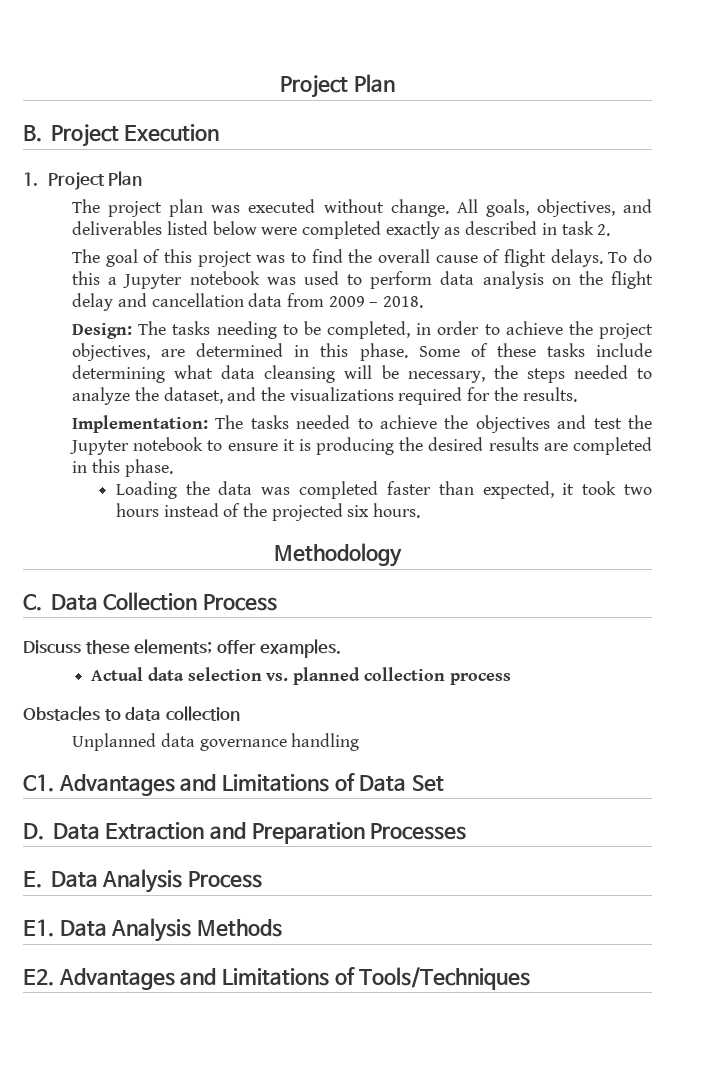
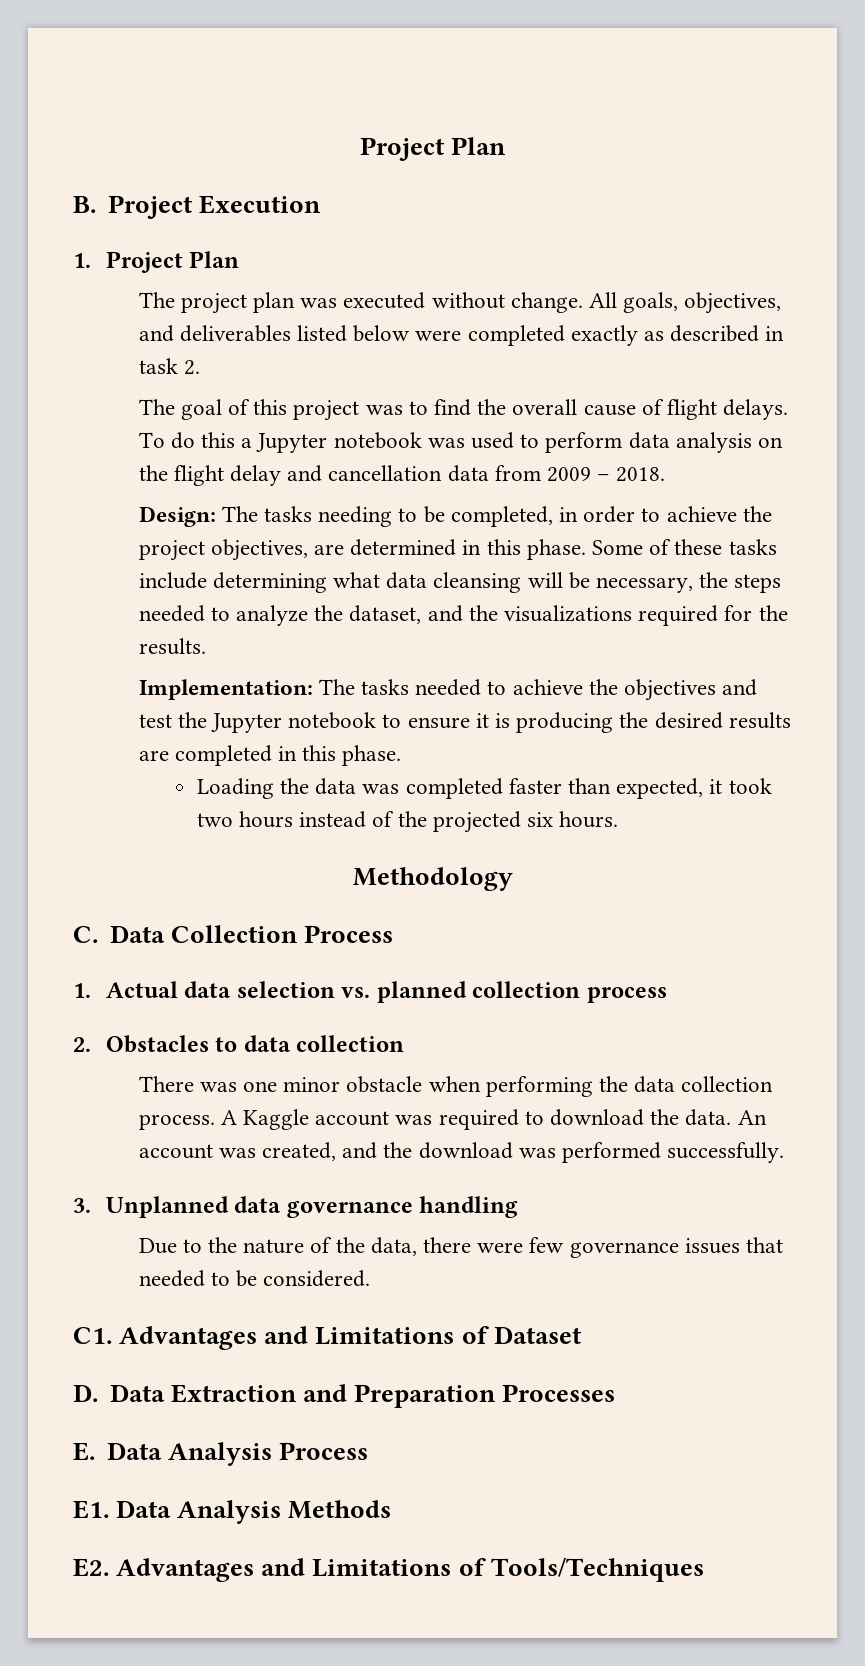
- Discuss these elements; offer examples.
- Actual data selection vs. planned collection process
+ 1. Actual data selection vs. planned collection process
- Obstacles to data collection
+ 2. Obstacles to data collection
- Unplanned data governance handling
+ There was one minor obstacle when performing the data collection process. A Kaggle account was required to download the data. An account was created, and the download was performed successfully.
+ 3. Unplanned data governance handling
+ Due to the nature of the data, there were few governance issues that needed to be considered.
- C1. Advantages and Limitations of Data Set
+ C1. Advantages and Limitations of Dataset

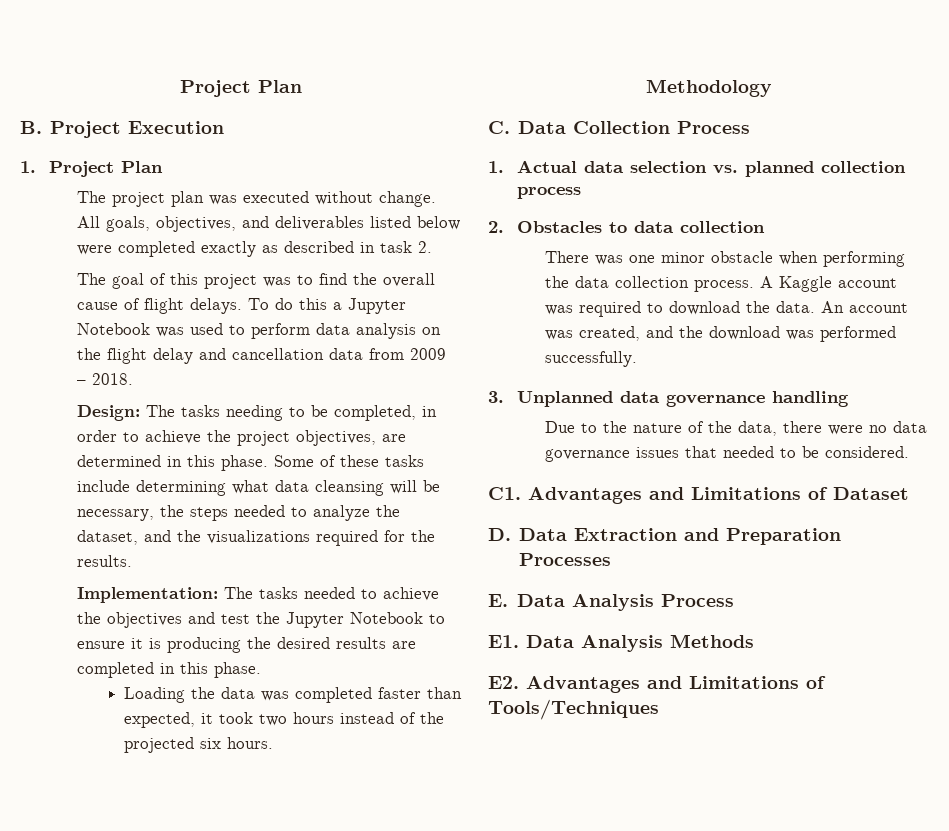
- To do this a Jupyter notebook was used to perform data analysis on the flight delay and cancellation data from 2009 – 2018.
+ To do this a Jupyter Notebook was used to perform data analysis on the flight delay and cancellation data from 2009 – 2018.
- Implementation: The tasks needed to achieve the objectives and test the Jupyter notebook to ensure it is producing the desired results are completed in this phase.
+ Implementation: The tasks needed to achieve the objectives and test the Jupyter Notebook to ensure it is producing the desired results are completed in this phase.
- Due to the nature of the data, there were few governance issues that needed to be considered.
+ Due to the nature of the data, there were no data governance issues that needed to be considered.

